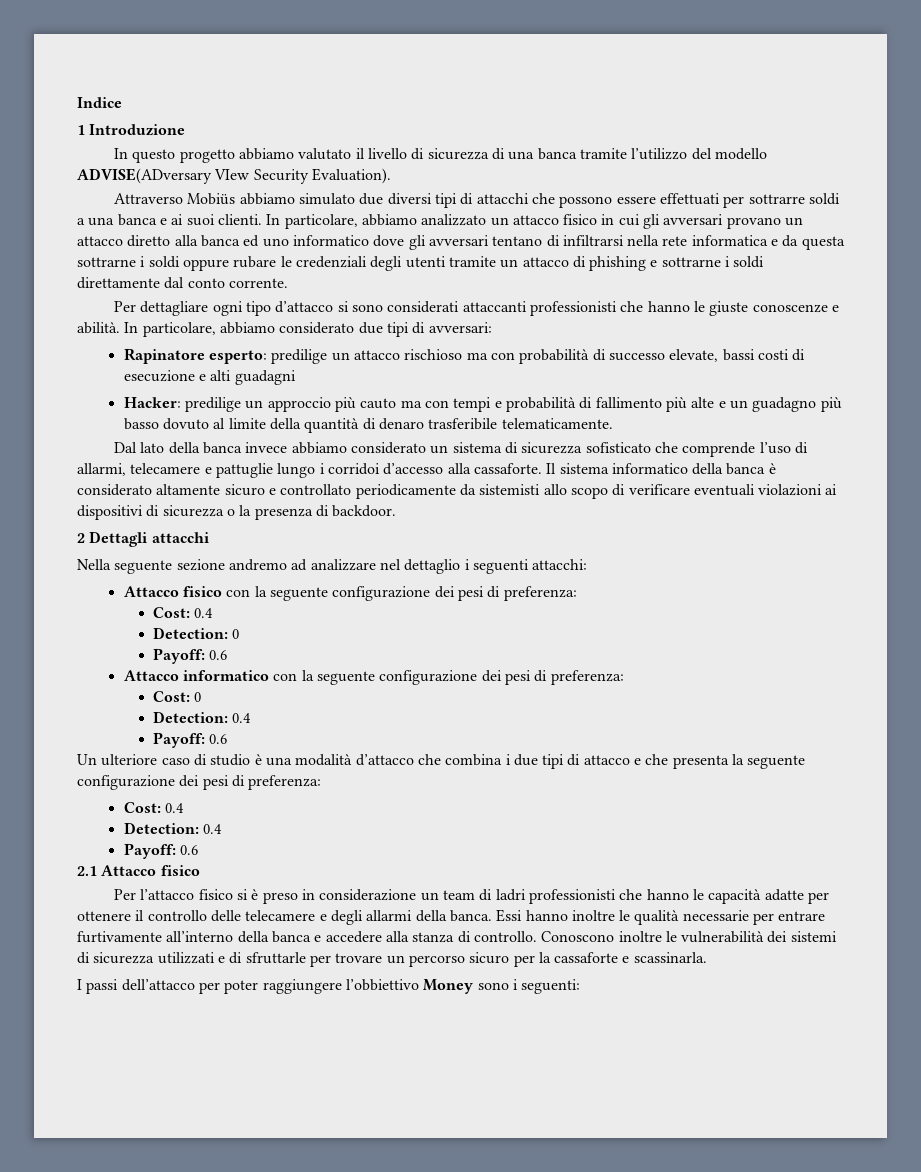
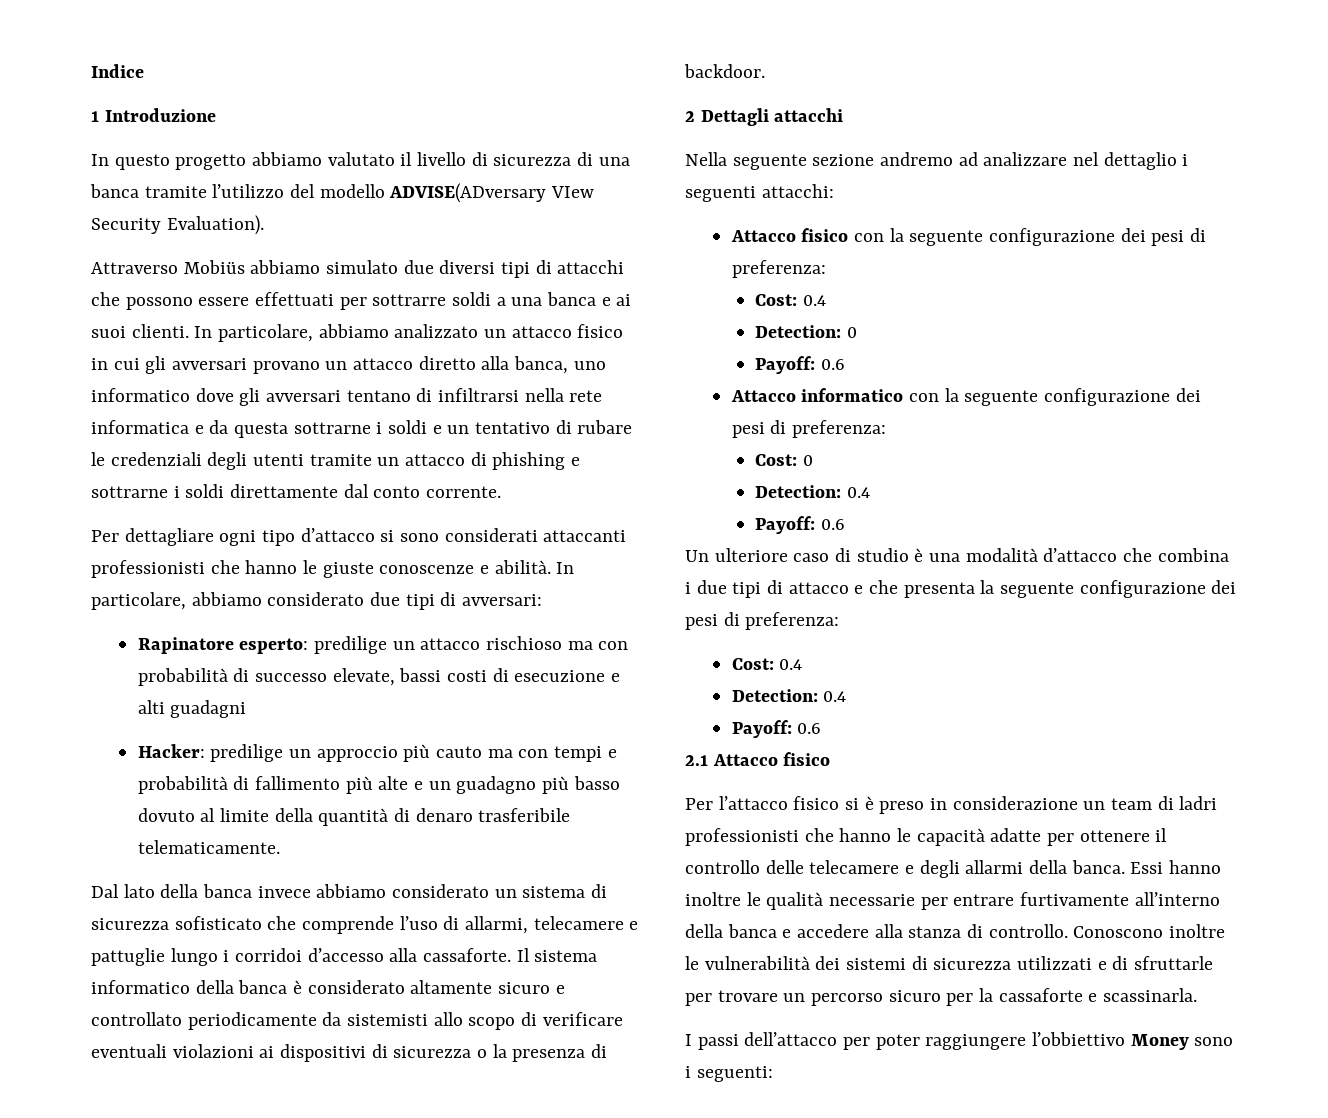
- In particolare, abbiamo analizzato un attacco fisico in cui gli avversari provano un attacco diretto alla banca ed uno informatico dove gli avversari tentano di infiltrarsi nella rete informatica e da questa sottrarne i soldi oppure rubare le credenziali degli utenti tramite un attacco di phishing e sottrarne i soldi direttamente dal conto corrente.
+ In particolare, abbiamo analizzato un attacco fisico in cui gli avversari provano un attacco diretto alla banca, uno informatico dove gli avversari tentano di infiltrarsi nella rete informatica e da questa sottrarne i soldi e un tentativo di rubare le credenziali degli utenti tramite un attacco di phishing e sottrarne i soldi direttamente dal conto corrente.

